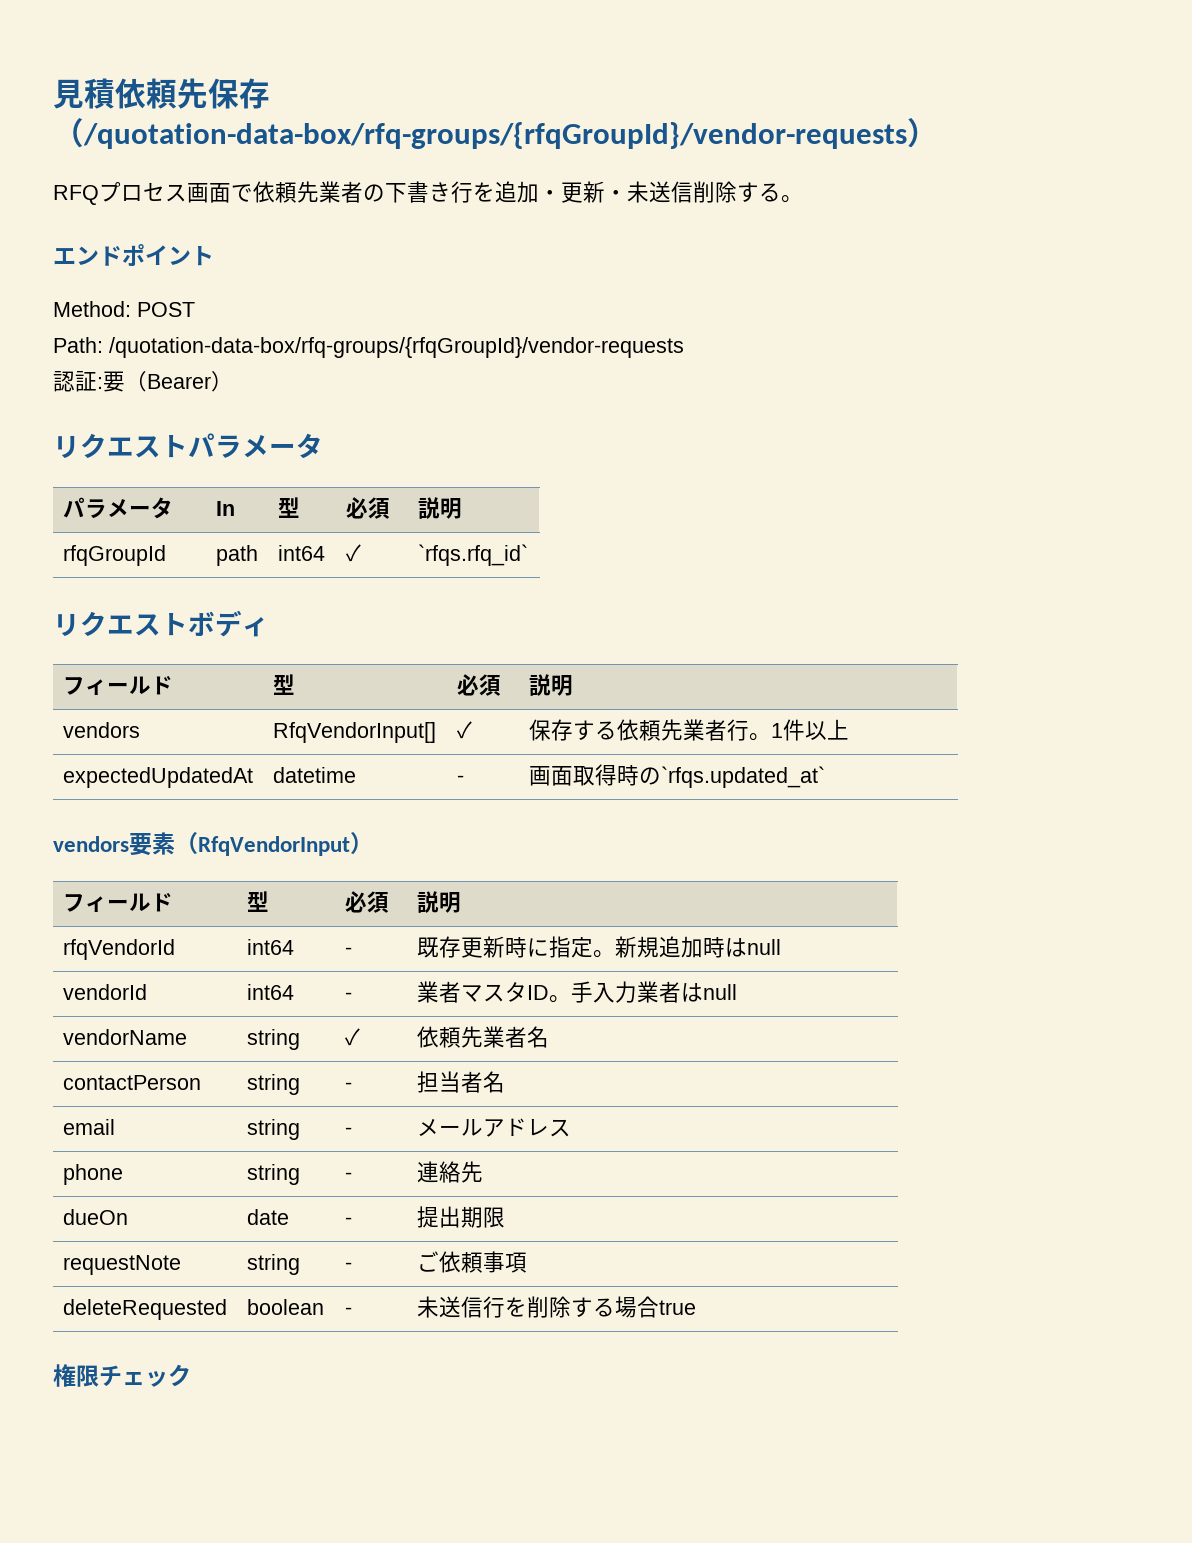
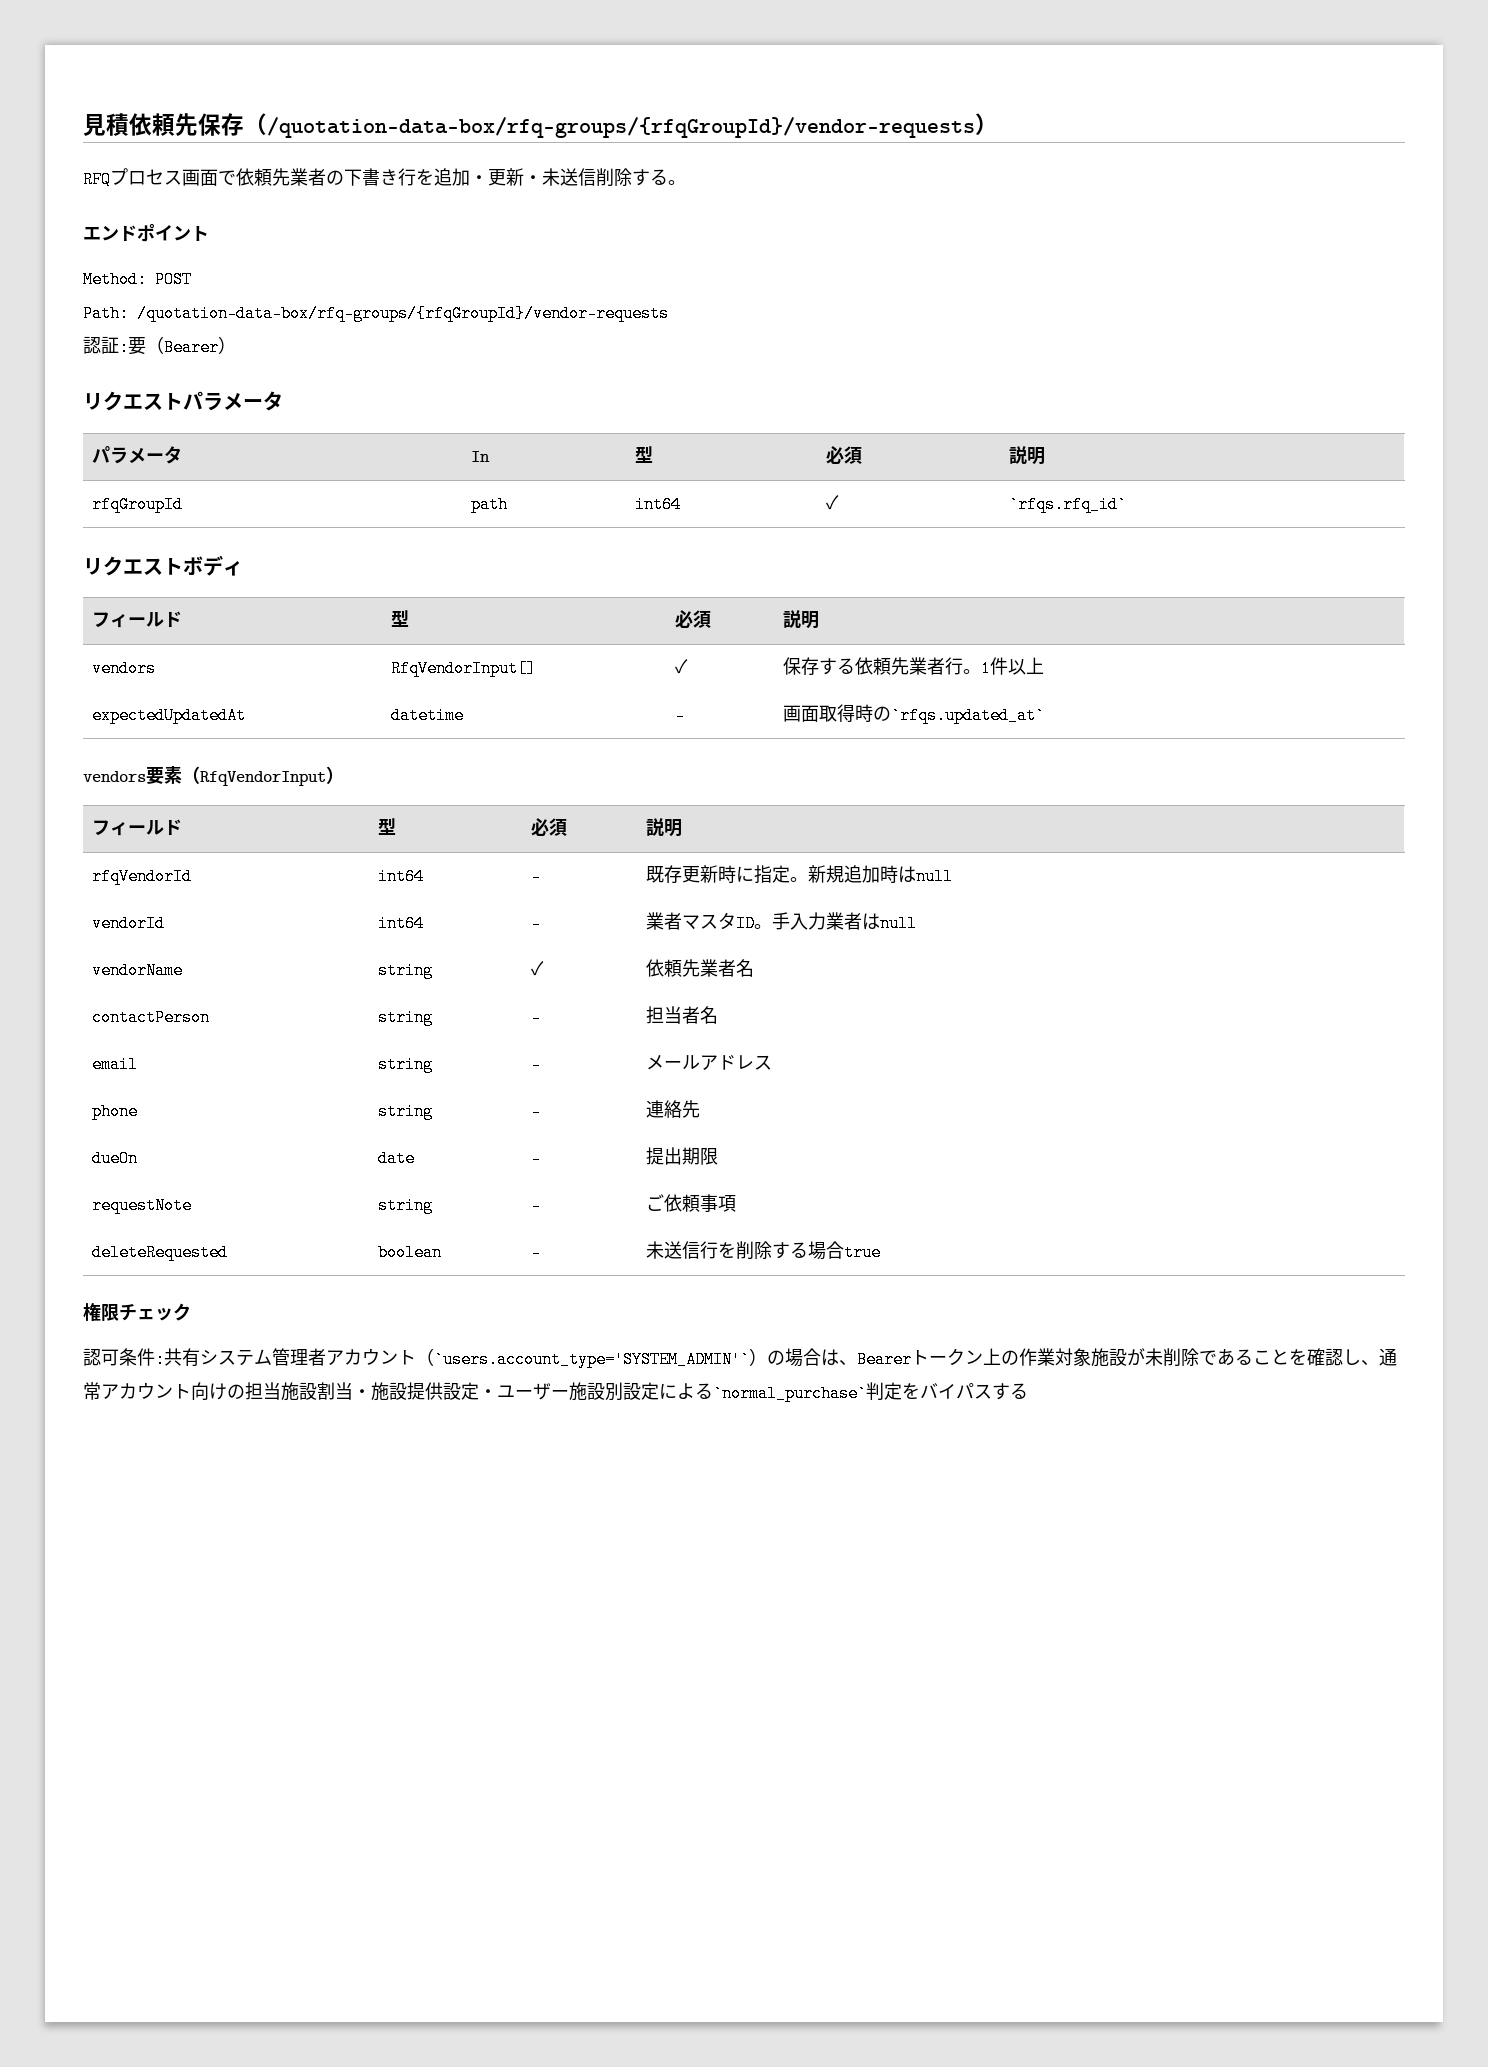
+ 認可条件:共有システム管理者アカウント（`users.account_type='SYSTEM_ADMIN'`）の場合は、Bearerトークン上の作業対象施設が未削除であることを確認し、通常アカウント向けの担当施設割当・施設提供設定・ユーザー施設別設定による`normal_purchase`判定をバイパスする

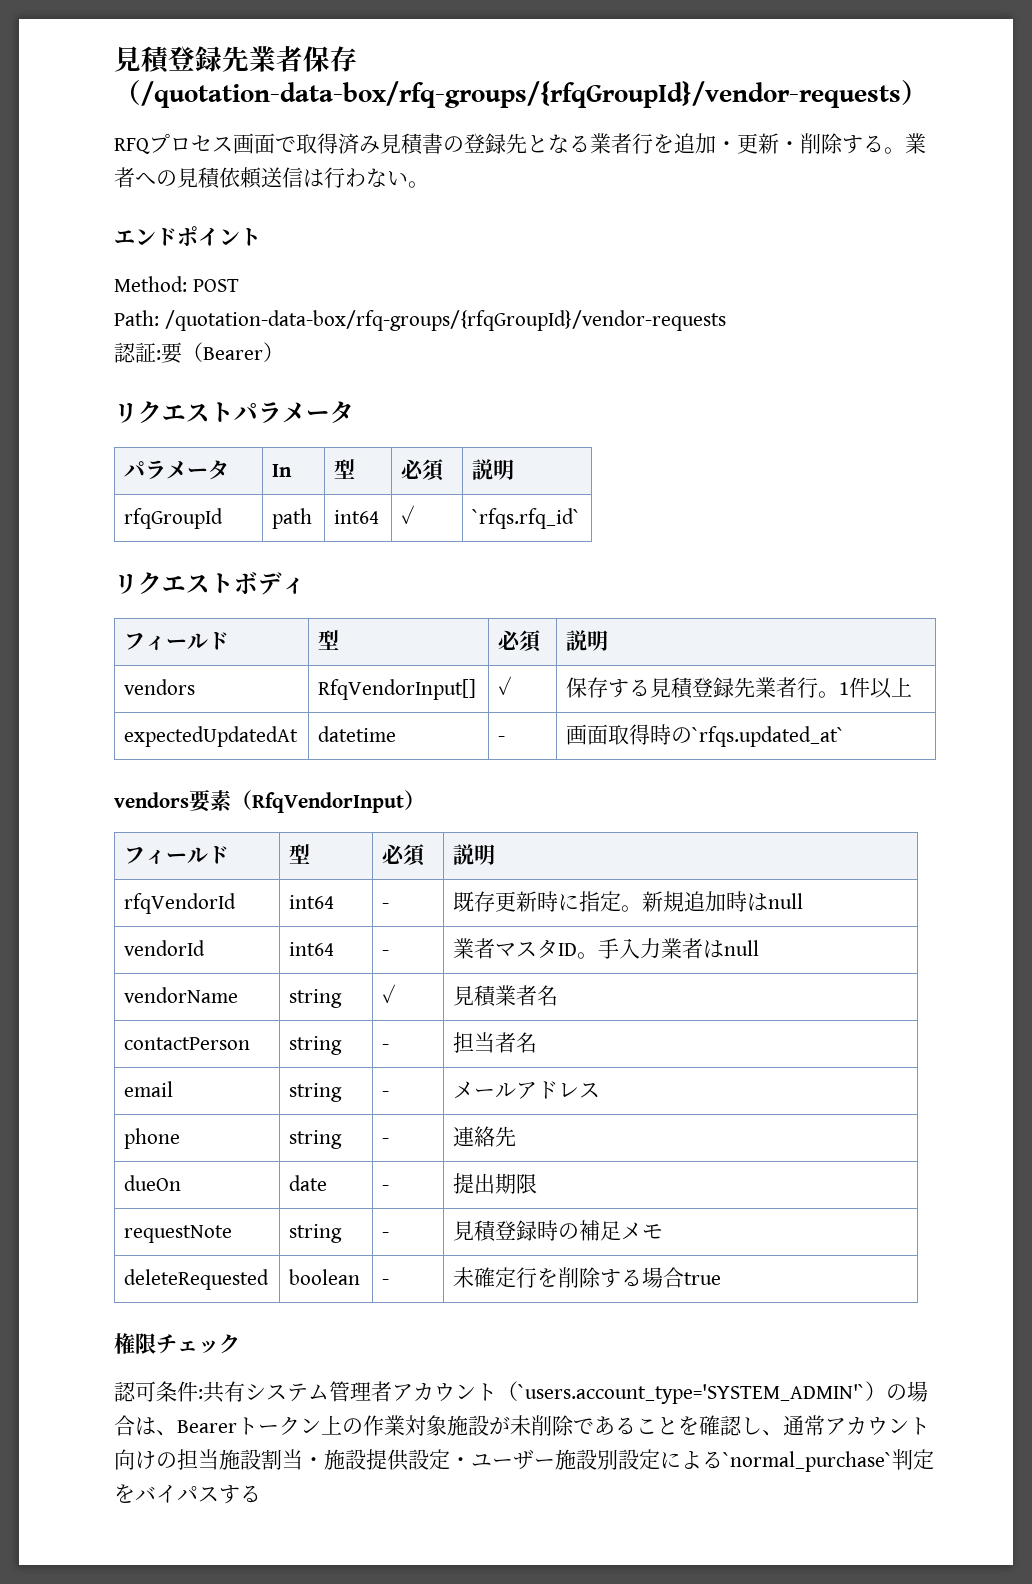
- 見積依頼先保存（/quotation-data-box/rfq-groups/{rfqGroupId}/vendor-requests）
+ 見積登録先業者保存（/quotation-data-box/rfq-groups/{rfqGroupId}/vendor-requests）
- RFQプロセス画面で依頼先業者の下書き行を追加・更新・未送信削除する。
+ RFQプロセス画面で取得済み見積書の登録先となる業者行を追加・更新・削除する。業者への見積依頼送信は行わない。
- vendors | RfqVendorInput[] | ✓ | 保存する依頼先業者行。1件以上
+ vendors | RfqVendorInput[] | ✓ | 保存する見積登録先業者行。1件以上
- vendorName | string | ✓ | 依頼先業者名
+ vendorName | string | ✓ | 見積業者名
- requestNote | string | - | ご依頼事項
+ requestNote | string | - | 見積登録時の補足メモ
- deleteRequested | boolean | - | 未送信行を削除する場合true
+ deleteRequested | boolean | - | 未確定行を削除する場合true

